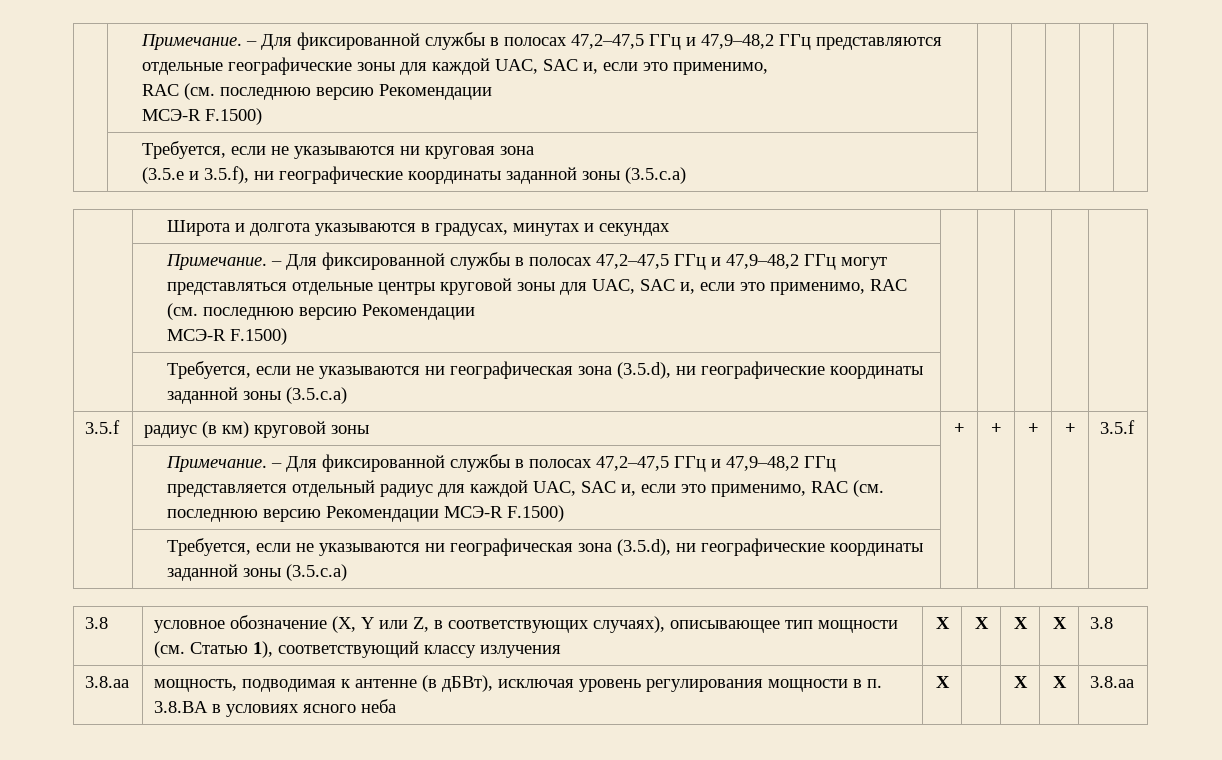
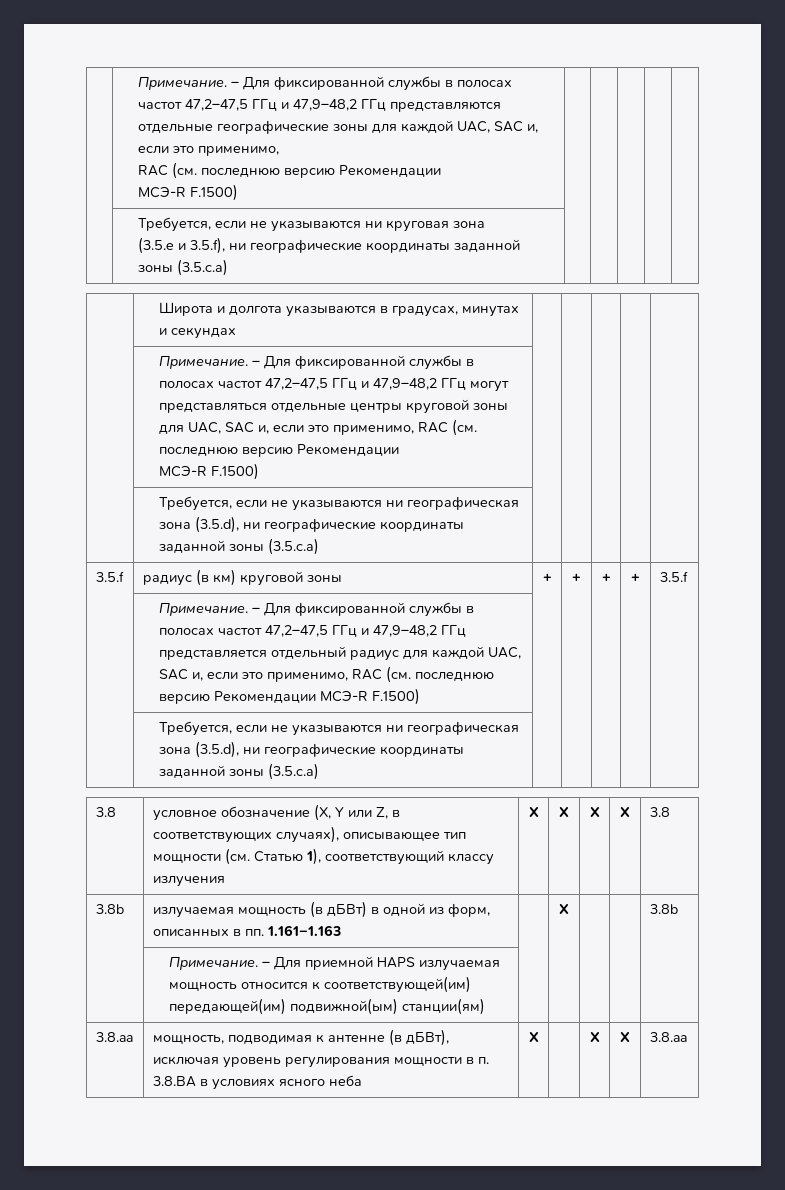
- | Примечание. – Для фиксированной службы в полосах 47,2–47,5 ГГц и 47,9–48,2 ГГц представляются отдельные географические зоны для каждой UAC, SAC и, если это применимо,
+ | Примечание. – Для фиксированной службы в полосах частот 47,2–47,5 ГГц и 47,9–48,2 ГГц представляются отдельные географические зоны для каждой UAC, SAC и, если это применимо,
- | Примечание. – Для фиксированной службы в полосах 47,2–47,5 ГГц и 47,9–48,2 ГГц могут представляться отдельные центры круговой зоны для UAC, SAC и, если это применимо, RAC (см. последнюю версию Рекомендации
+ | Примечание. – Для фиксированной службы в полосах частот 47,2–47,5 ГГц и 47,9–48,2 ГГц могут представляться отдельные центры круговой зоны для UAC, SAC и, если это применимо, RAC (см. последнюю версию Рекомендации
- | Примечание. – Для фиксированной службы в полосах 47,2–47,5 ГГц и 47,9–48,2 ГГц представляется отдельный радиус для каждой UAC, SAC и, если это применимо, RAC (см. последнюю версию Рекомендации МСЭ-R F.1500) | | | | |
+ | Примечание. – Для фиксированной службы в полосах частот 47,2–47,5 ГГц и 47,9–48,2 ГГц представляется отдельный радиус для каждой UAC, SAC и, если это применимо, RAC (см. последнюю версию Рекомендации МСЭ-R F.1500) | | | | |
+ 3.8b | излучаемая мощность (в дБВт) в одной из форм, описанных в пп. 1.161−1.163 | | X | | | 3.8b
+ | Примечание. – Для приемной HAPS излучаемая мощность относится к соответствующей(им) передающей(им) подвижной(ым) станции(ям) | | | | |

